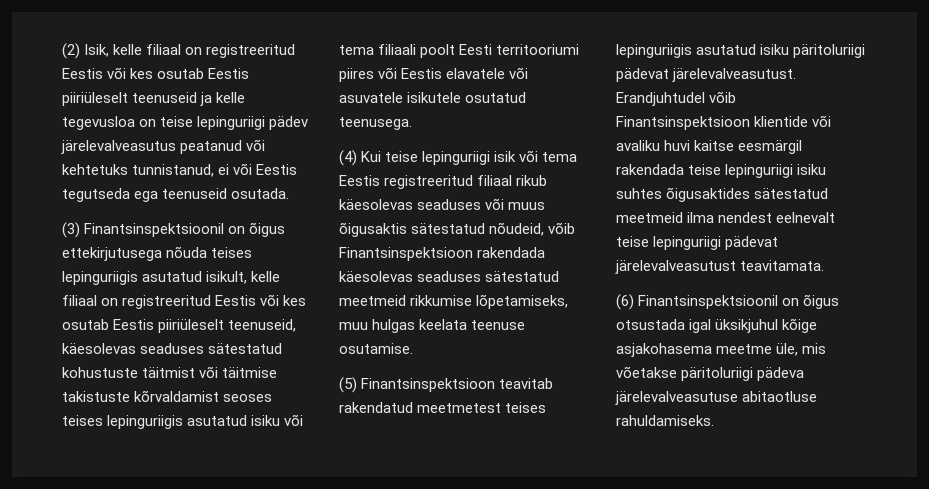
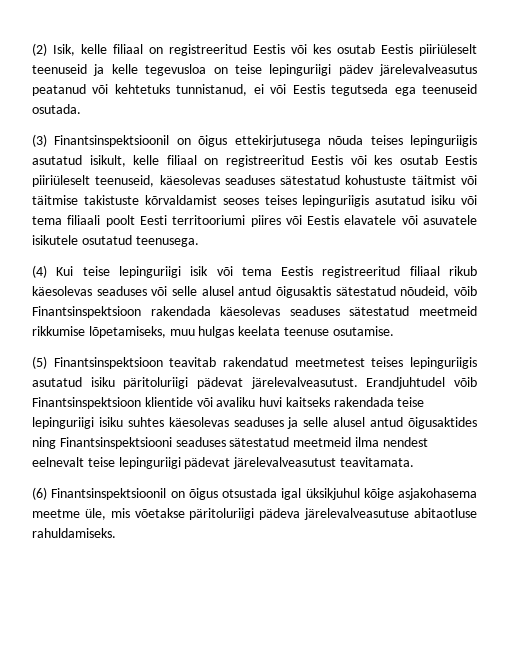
- (4) Kui teise lepinguriigi isik või tema Eestis registreeritud filiaal rikub käesolevas seaduses või muus õigusaktis sätestatud nõudeid, võib Finantsinspektsioon rakendada käesolevas seaduses sätestatud meetmeid rikkumise lõpetamiseks, muu hulgas keelata teenuse osutamise.
+ (4) Kui teise lepinguriigi isik või tema Eestis registreeritud filiaal rikub käesolevas seaduses või selle alusel antud õigusaktis sätestatud nõudeid, võib Finantsinspektsioon rakendada käesolevas seaduses sätestatud meetmeid rikkumise lõpetamiseks, muu hulgas keelata teenuse osutamise.
- Erandjuhtudel võib Finantsinspektsioon klientide või avaliku huvi kaitse eesmärgil rakendada teise lepinguriigi isiku suhtes õigusaktides sätestatud meetmeid ilma nendest eelnevalt teise lepinguriigi pädevat järelevalveasutust teavitamata.
+ Erandjuhtudel võib Finantsinspektsioon klientide või avaliku huvi kaitseks rakendada teise lepinguriigi isiku suhtes käesolevas seaduses ja selle alusel antud õigusaktides ning Finantsinspektsiooni seaduses sätestatud meetmeid ilma nendest eelnevalt teise lepinguriigi pädevat järelevalveasutust teavitamata.

